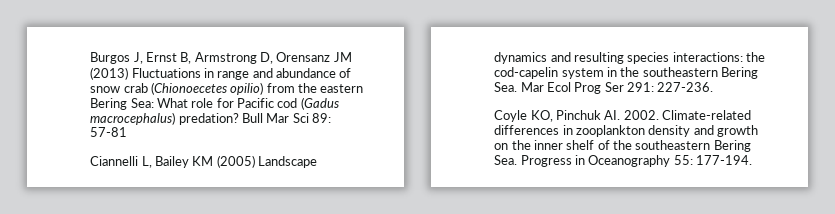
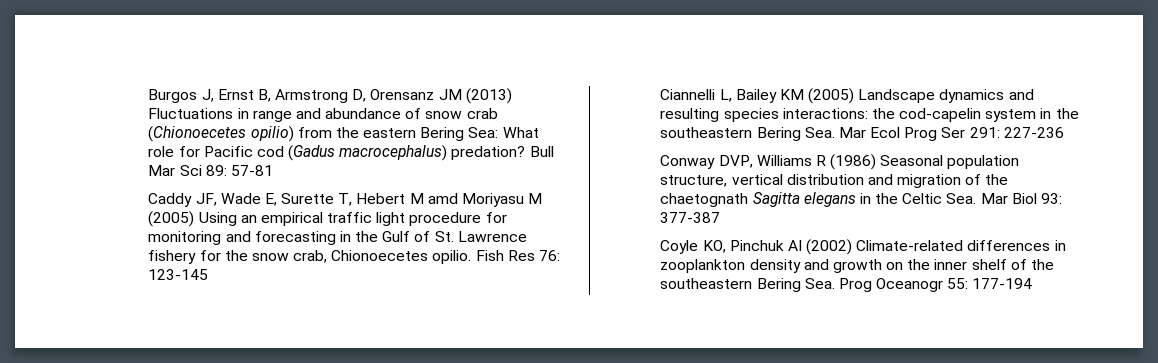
+ Caddy JF, Wade E, Surette T, Hebert M amd Moriyasu M (2005) Using an empirical traffic light procedure for monitoring and forecasting in the Gulf of St. Lawrence fishery for the snow crab, Chionoecetes opilio. Fish Res 76: 123-145
- Ciannelli L, Bailey KM (2005) Landscape dynamics and resulting species interactions: the cod-capelin system in the southeastern Bering Sea. Mar Ecol Prog Ser 291: 227-236.
+ Ciannelli L, Bailey KM (2005) Landscape dynamics and resulting species interactions: the cod-capelin system in the southeastern Bering Sea. Mar Ecol Prog Ser 291: 227-236
+ Conway DVP, Williams R (1986) Seasonal population structure, vertical distribution and migration of the chaetognath Sagitta elegans in the Celtic Sea. Mar Biol 93: 377-387
- Coyle KO, Pinchuk AI. 2002. Climate-related differences in zooplankton density and growth on the inner shelf of the southeastern Bering Sea. Progress in Oceanography 55: 177-194.
+ Coyle KO, Pinchuk AI (2002) Climate-related differences in zooplankton density and growth on the inner shelf of the southeastern Bering Sea. Prog Oceanogr 55: 177-194

